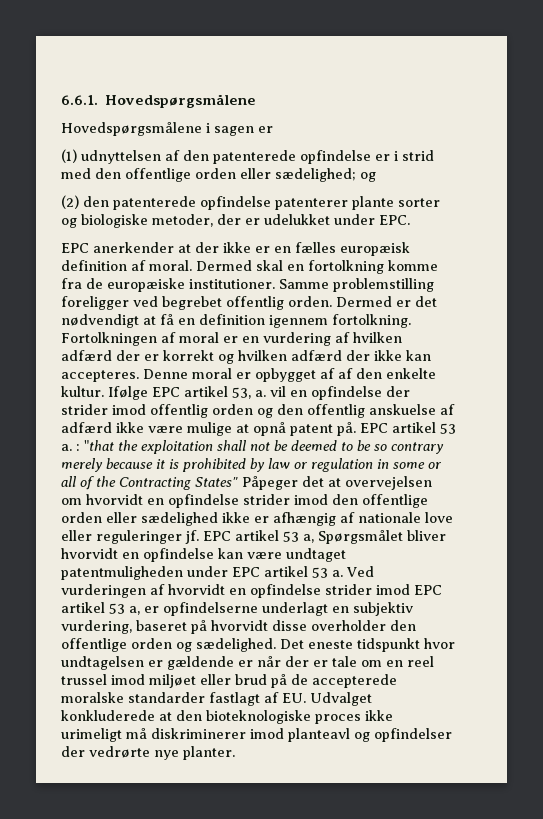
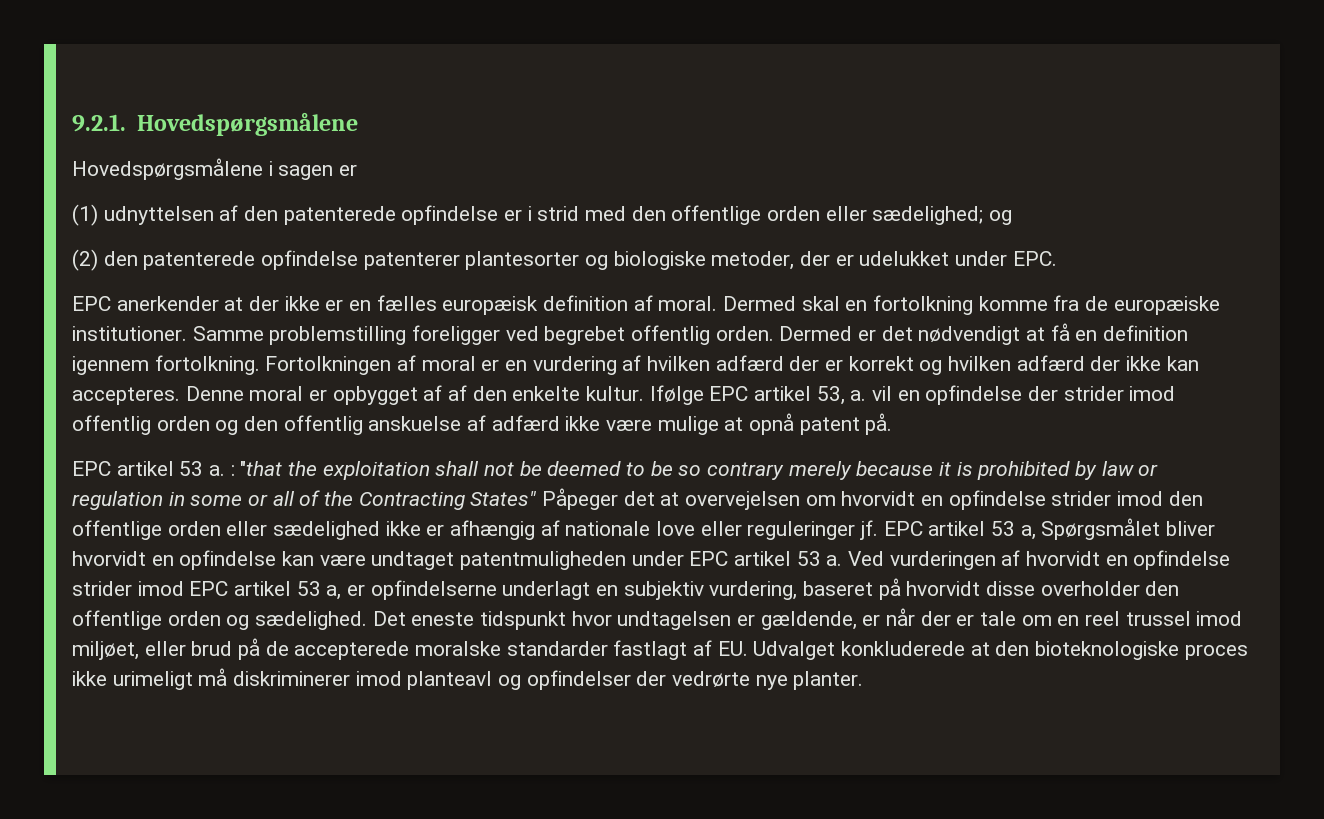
- 6.6.1. Hovedspørgsmålene
+ 9.2.1. Hovedspørgsmålene
- (2) den patenterede opfindelse patenterer plante sorter og biologiske metoder, der er udelukket under EPC.
+ (2) den patenterede opfindelse patenterer plantesorter og biologiske metoder, der er udelukket under EPC.
- Ifølge EPC artikel 53, a. vil en opfindelse der strider imod offentlig orden og den offentlig anskuelse af adfærd ikke være mulige at opnå patent på. EPC artikel 53 a. :
+ Ifølge EPC artikel 53, a. vil en opfindelse der strider imod offentlig orden og den offentlig anskuelse af adfærd ikke være mulige at opnå patent på.
+ EPC artikel 53 a. :
- Det eneste tidspunkt hvor undtagelsen er gældende er når der er tale om en reel trussel imod miljøet eller brud på de accepterede moralske standarder fastlagt af EU. Udvalget konkluderede at den bioteknologiske proces ikke urimeligt må diskriminerer imod planteavl og opfindelser der vedrørte nye planter.
+ Det eneste tidspunkt hvor undtagelsen er gældende, er når der er tale om en reel trussel imod miljøet, eller brud på de accepterede moralske standarder fastlagt af EU. Udvalget konkluderede at den bioteknologiske proces ikke urimeligt må diskriminerer imod planteavl og opfindelser der vedrørte nye planter.

